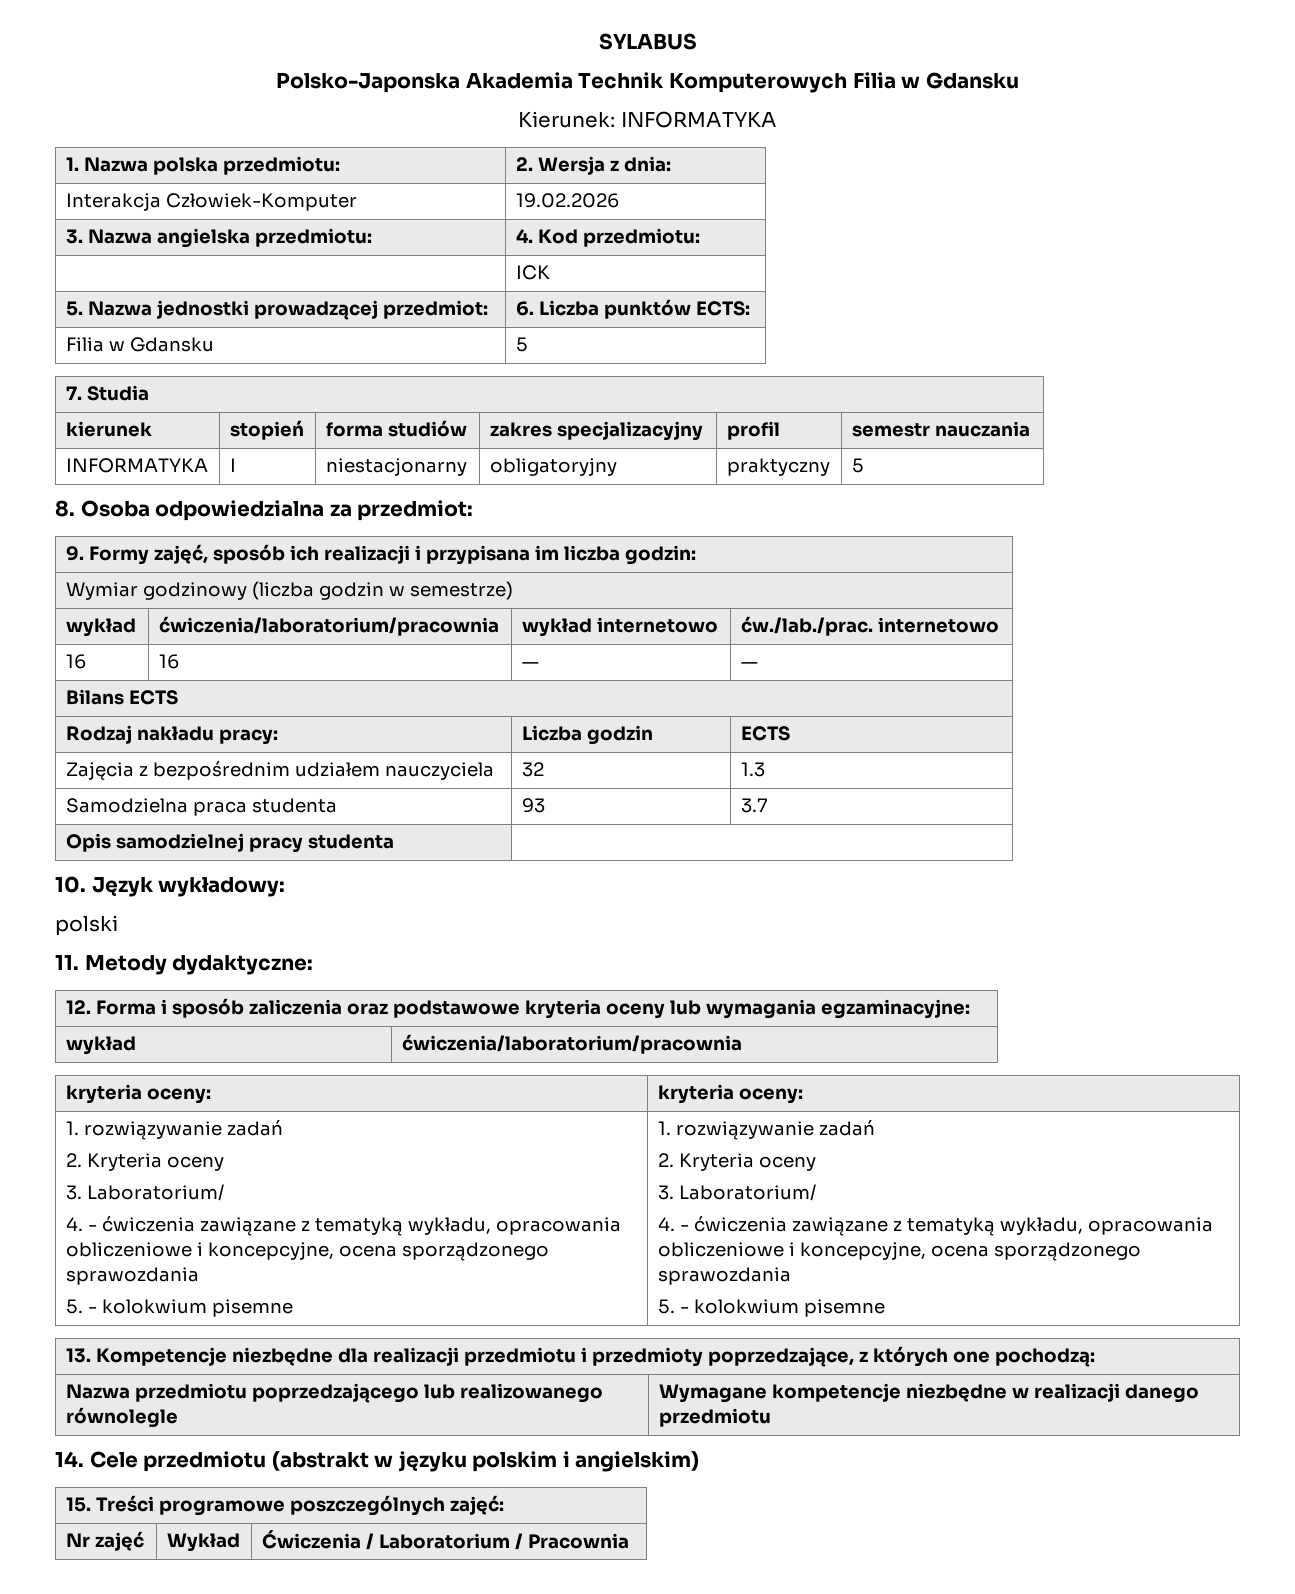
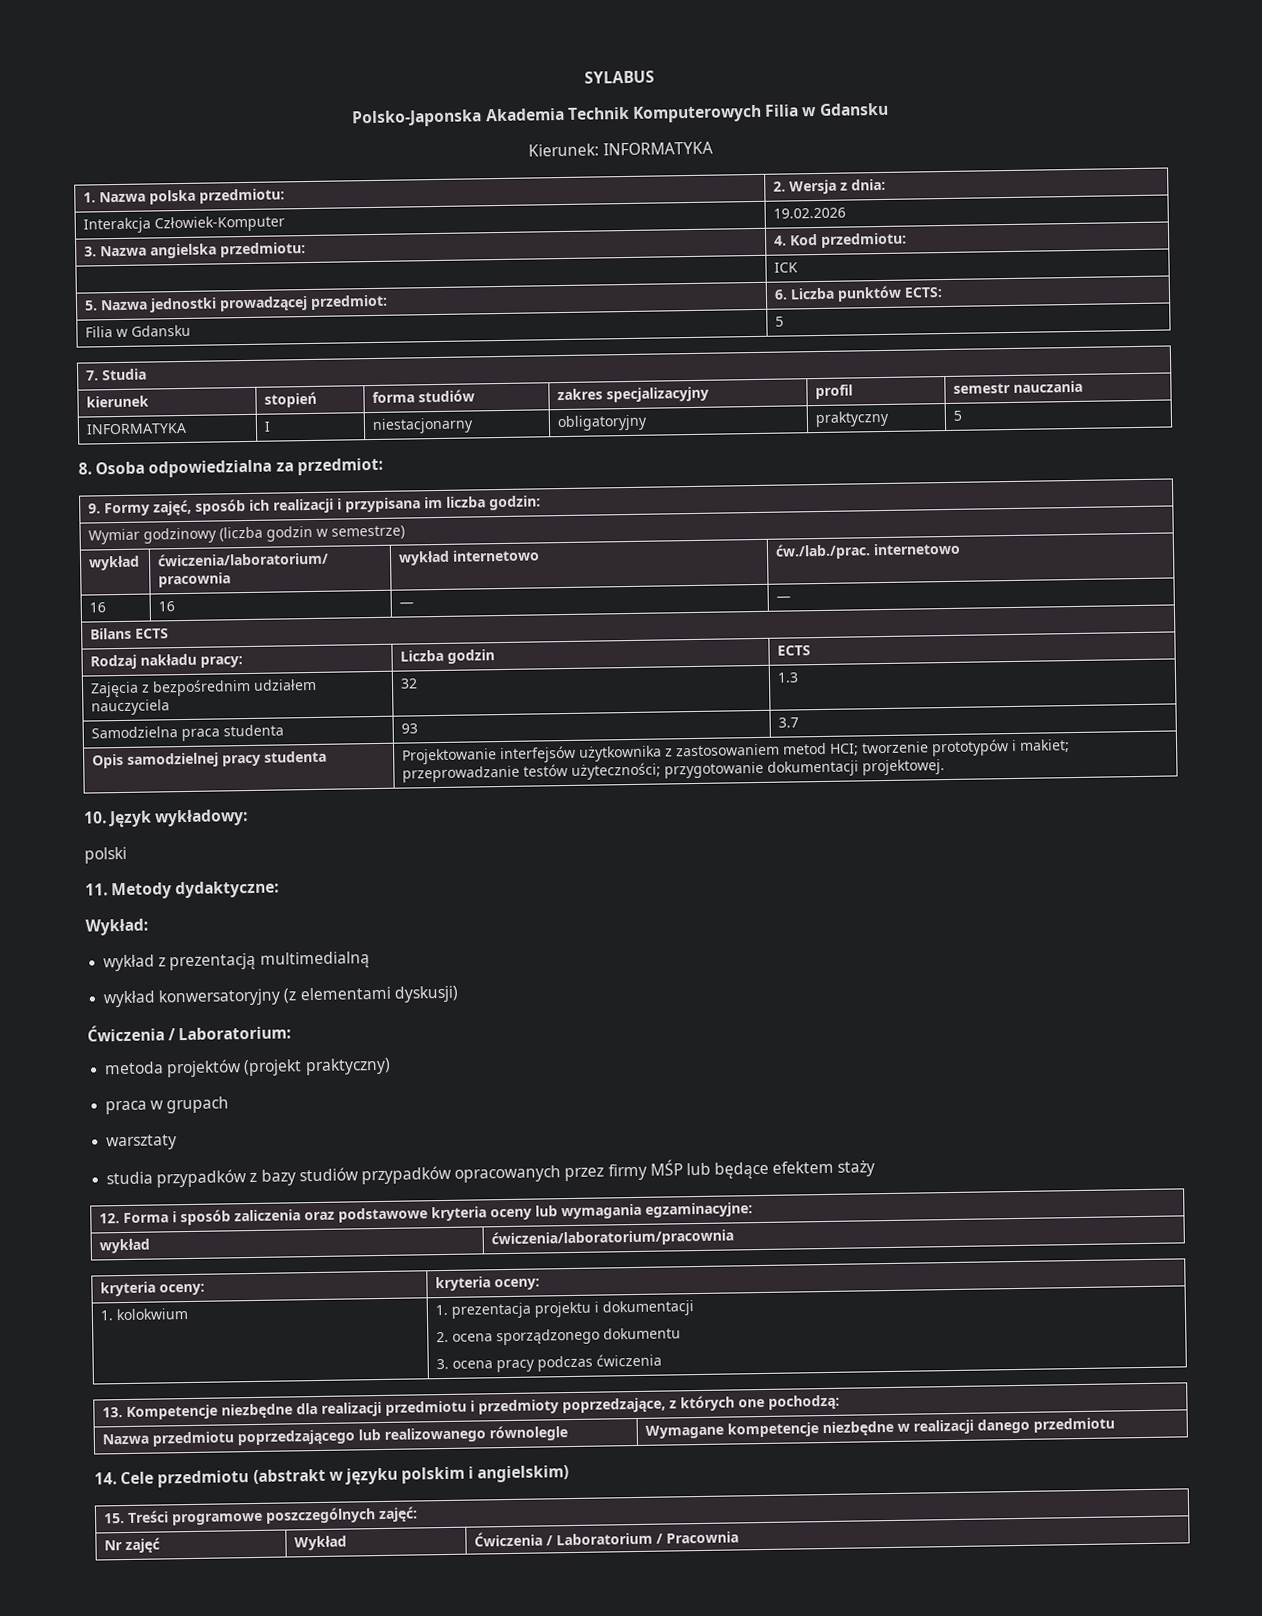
- Opis samodzielnej pracy studenta |
+ Opis samodzielnej pracy studenta | Projektowanie interfejsów użytkownika z zastosowaniem metod HCI; tworzenie prototypów i makiet; przeprowadzanie testów użyteczności; przygotowanie dokumentacji projektowej.
+ Wykład:
+ wykład z prezentacją multimedialną
+ wykład konwersatoryjny (z elementami dyskusji)
+ Ćwiczenia / Laboratorium:
+ metoda projektów (projekt praktyczny)
+ praca w grupach
+ warsztaty
+ studia przypadków z bazy studiów przypadków opracowanych przez firmy MŚP lub będące efektem staży
  kryteria oceny: | kryteria oceny:
- 1. rozwiązywanie zadań
- 2. Kryteria oceny
- 3. Laboratorium/
- 4. - ćwiczenia zawiązane z tematyką wykładu, opracowania obliczeniowe i koncepcyjne, ocena sporządzonego sprawozdania
- 5. - kolokwium pisemne | 1. rozwiązywanie zadań
- 2. Kryteria oceny
- 3. Laboratorium/
- 4. - ćwiczenia zawiązane z tematyką wykładu, opracowania obliczeniowe i koncepcyjne, ocena sporządzonego sprawozdania
- 5. - kolokwium pisemne
+ 1. kolokwium | 1. prezentacja projektu i dokumentacji
+ 2. ocena sporządzonego dokumentu
+ 3. ocena pracy podczas ćwiczenia

